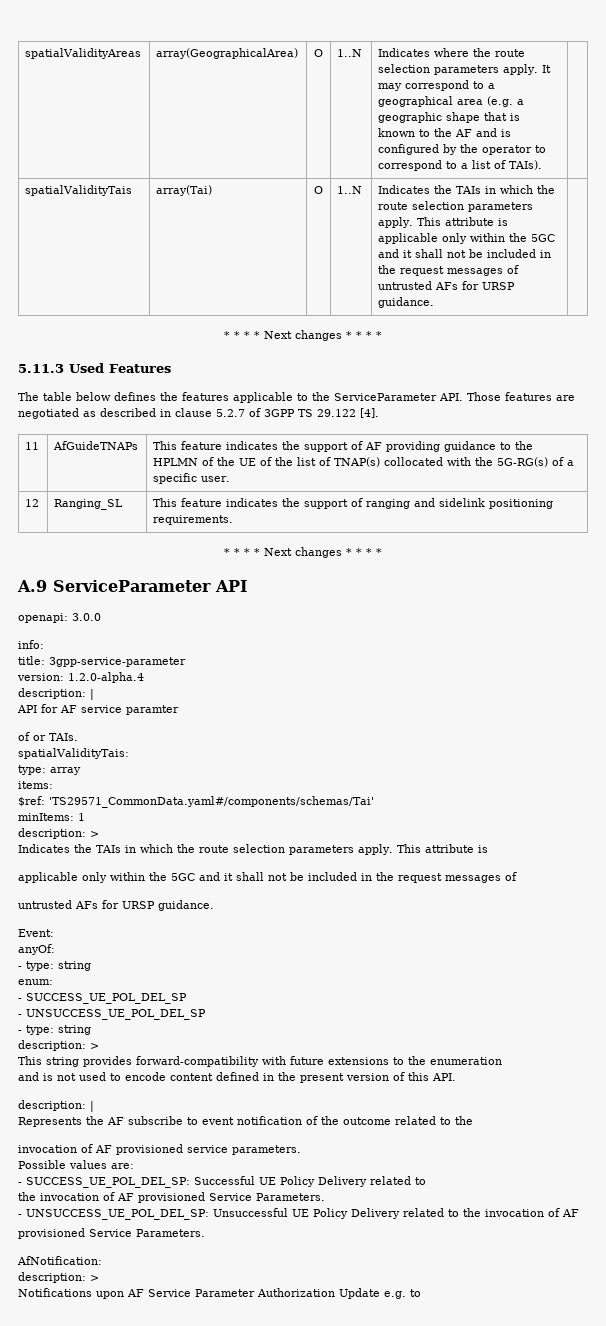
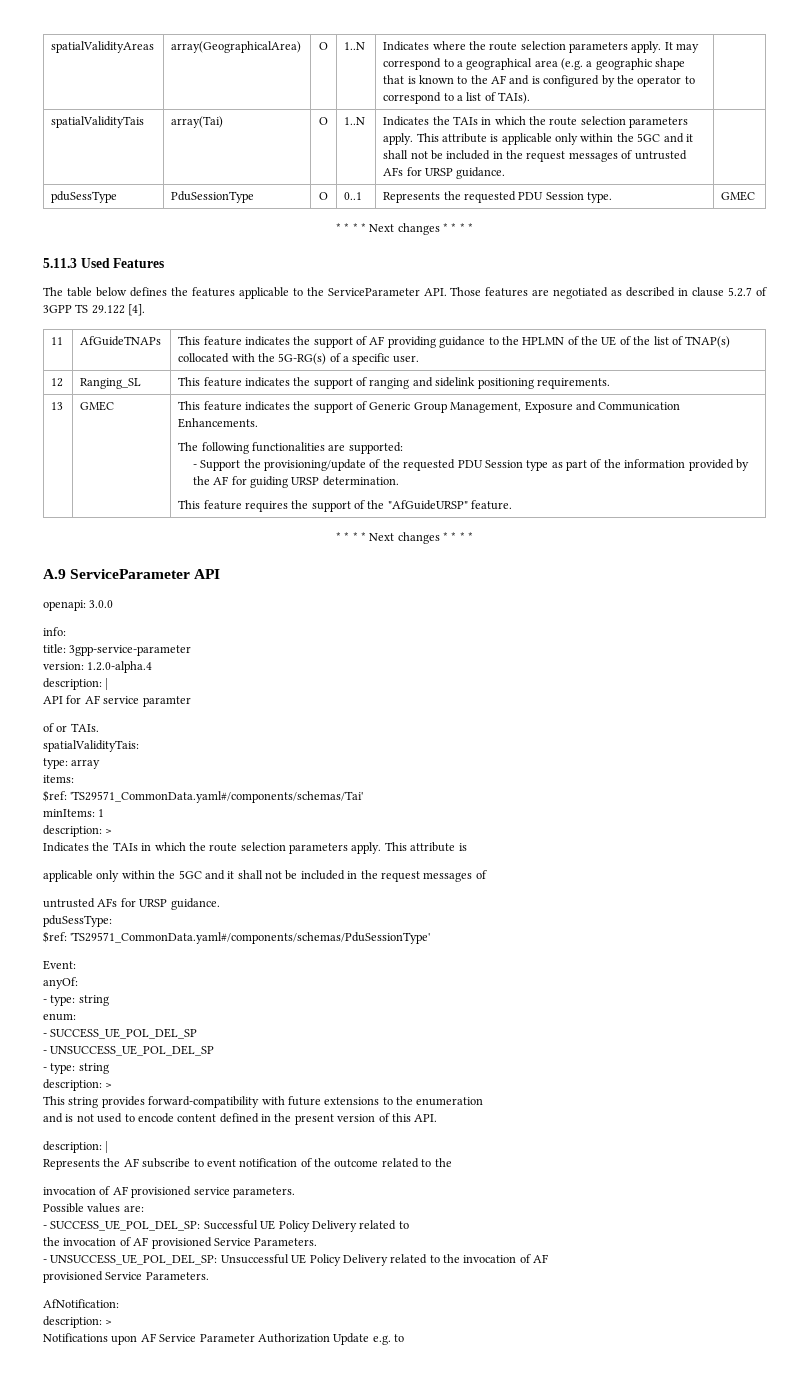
+ pduSessType | PduSessionType | O | 0..1 | Represents the requested PDU Session type. | GMEC
+ 13 | GMEC | This feature indicates the support of Generic Group Management, Exposure and Communication Enhancements.
+ The following functionalities are supported:
+ - Support the provisioning/update of the requested PDU Session type as part of the information provided by the AF for guiding URSP determination.
+ This feature requires the support of the "AfGuideURSP" feature.
+ pduSessType:
+ $ref: 'TS29571_CommonData.yaml#/components/schemas/PduSessionType'

